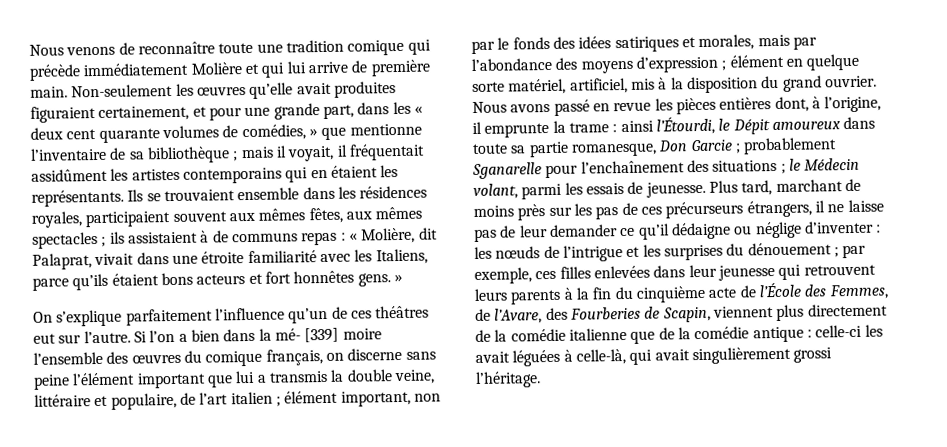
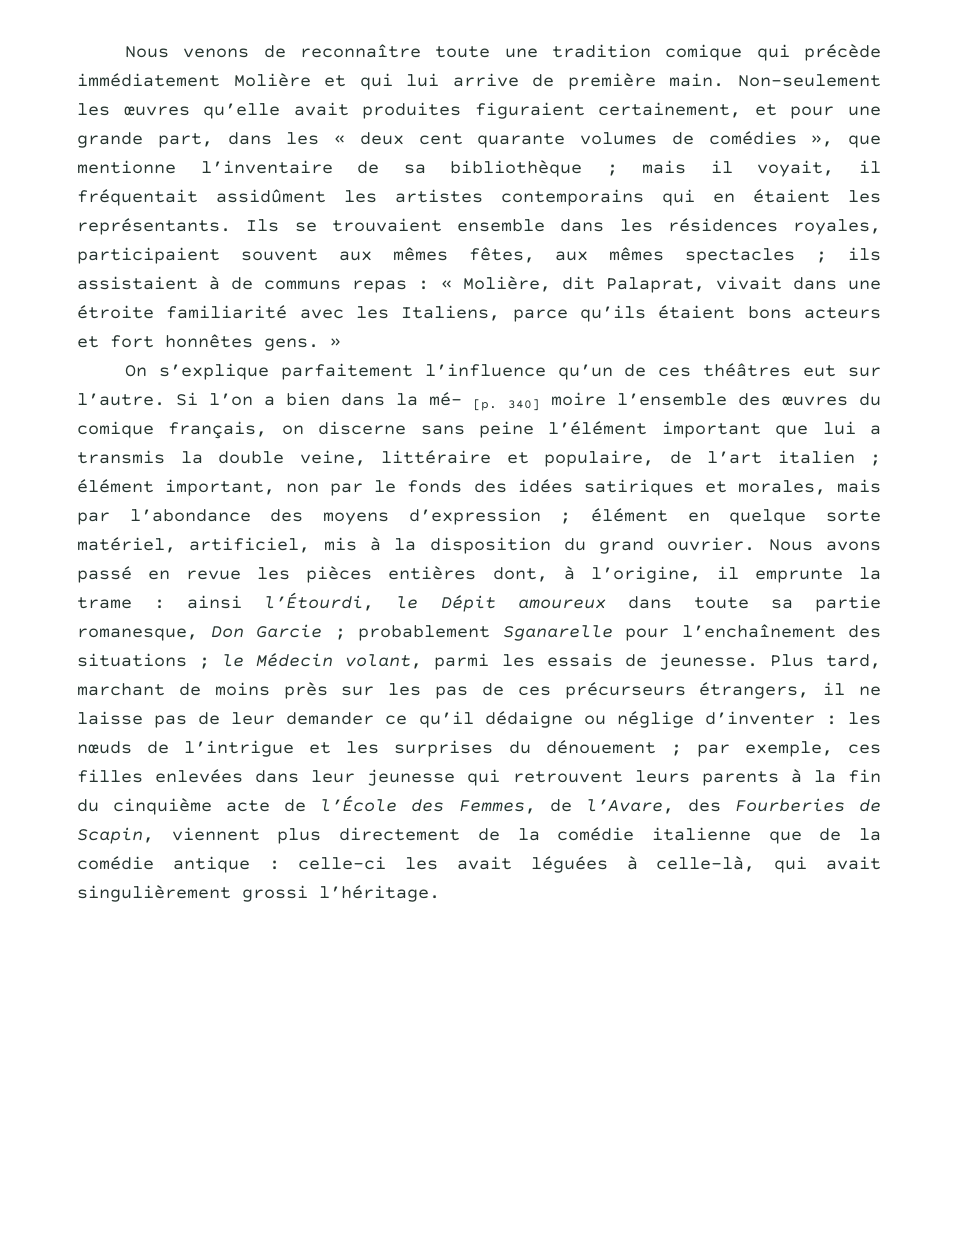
- Non-seulement les œuvres qu’elle avait produites figuraient certainement, et pour une grande part, dans les « deux cent quarante volumes de comédies, » que mentionne l’inventaire de sa bibliothèque ; mais il voyait, il fréquentait assidûment les artistes contemporains qui en étaient les représentants.
+ Non-seulement les œuvres qu’elle avait produites figuraient certainement, et pour une grande part, dans les « deux cent quarante volumes de comédies », que mentionne l’inventaire de sa bibliothèque ; mais il voyait, il fréquentait assidûment les artistes contemporains qui en étaient les représentants.
- Si l’on a bien dans la mé- [339] moire l’ensemble des œuvres du comique français, on discerne sans peine l’élément important que lui a transmis la double veine, littéraire et populaire, de l’art italien ;
+ Si l’on a bien dans la mé- [p. 340] moire l’ensemble des œuvres du comique français, on discerne sans peine l’élément important que lui a transmis la double veine, littéraire et populaire, de l’art italien ;

